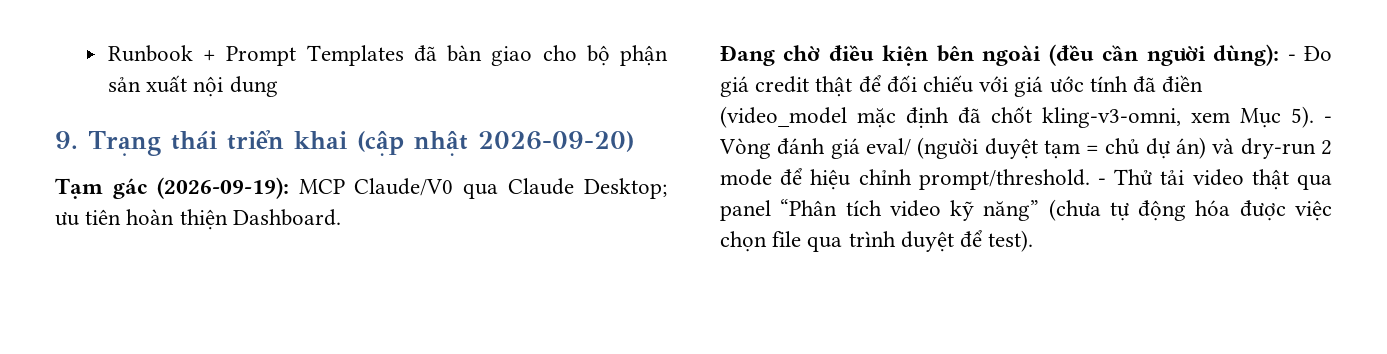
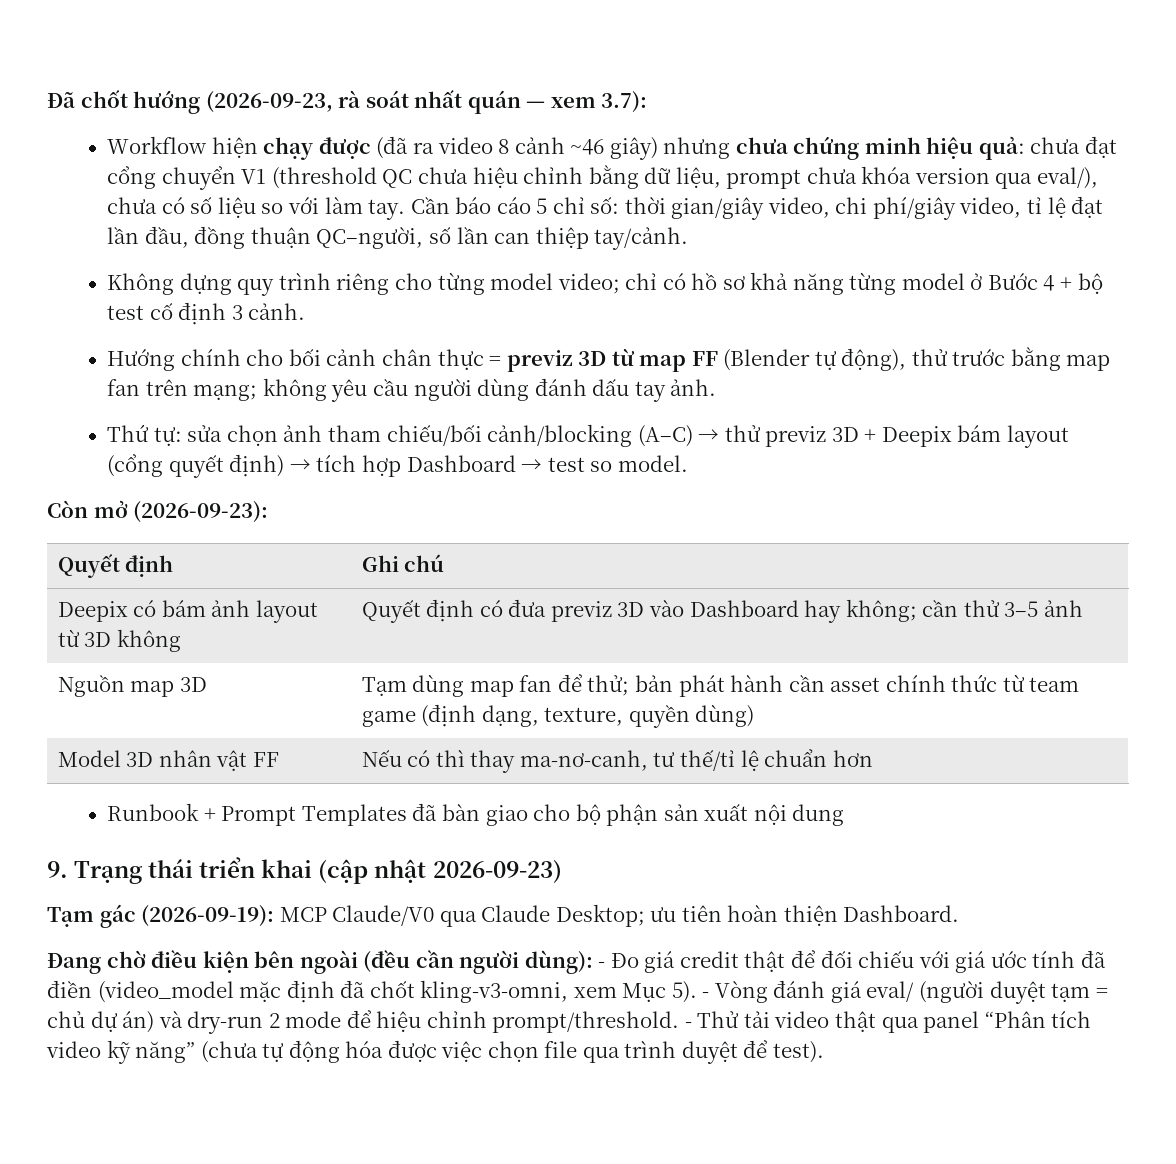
+ Đã chốt hướng (2026-09-23, rà soát nhất quán — xem 3.7):
+ Workflow hiện chạy được (đã ra video 8 cảnh ~46 giây) nhưng chưa chứng minh hiệu quả: chưa đạt cổng chuyển V1 (threshold QC chưa hiệu chỉnh bằng dữ liệu, prompt chưa khóa version qua eval/), chưa có số liệu so với làm tay. Cần báo cáo 5 chỉ số: thời gian/giây video, chi phí/giây video, tỉ lệ đạt lần đầu, đồng thuận QC–người, số lần can thiệp tay/cảnh.
+ Không dựng quy trình riêng cho từng model video; chỉ có hồ sơ khả năng từng model ở Bước 4 + bộ test cố định 3 cảnh.
+ Hướng chính cho bối cảnh chân thực = previz 3D từ map FF (Blender tự động), thử trước bằng map fan trên mạng; không yêu cầu người dùng đánh dấu tay ảnh.
+ Thứ tự: sửa chọn ảnh tham chiếu/bối cảnh/blocking (A–C) → thử previz 3D + Deepix bám layout (cổng quyết định) → tích hợp Dashboard → test so model.
+ Còn mở (2026-09-23):
+ Quyết định | Ghi chú
+ Deepix có bám ảnh layout từ 3D không | Quyết định có đưa previz 3D vào Dashboard hay không; cần thử 3–5 ảnh
+ Nguồn map 3D | Tạm dùng map fan để thử; bản phát hành cần asset chính thức từ team game (định dạng, texture, quyền dùng)
+ Model 3D nhân vật FF | Nếu có thì thay ma-nơ-canh, tư thế/tỉ lệ chuẩn hơn
- 9. Trạng thái triển khai (cập nhật 2026-09-20)
+ 9. Trạng thái triển khai (cập nhật 2026-09-23)

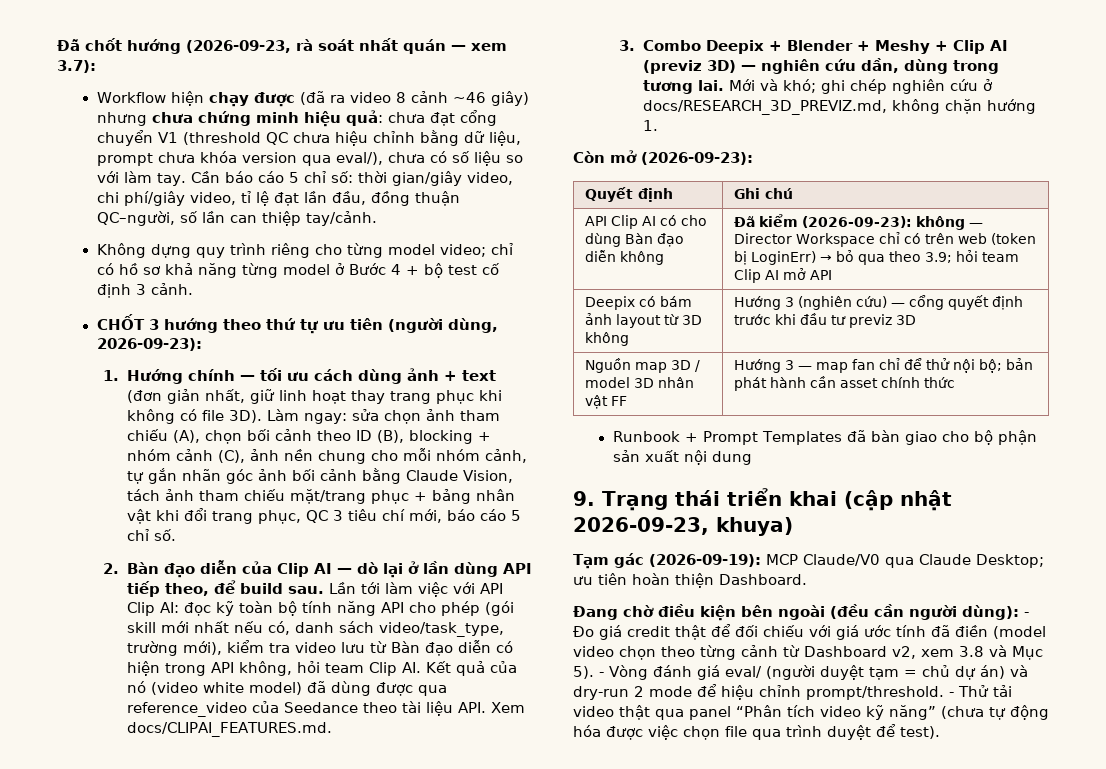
- Hướng chính cho bối cảnh chân thực = previz 3D từ map FF (Blender tự động), thử trước bằng map fan trên mạng; không yêu cầu người dùng đánh dấu tay ảnh.
- Thứ tự: sửa chọn ảnh tham chiếu/bối cảnh/blocking (A–C) → thử previz 3D + Deepix bám layout (cổng quyết định) → tích hợp Dashboard → test so model.
+ CHỐT 3 hướng theo thứ tự ưu tiên (người dùng, 2026-09-23):
+ 1. Hướng chính — tối ưu cách dùng ảnh + text (đơn giản nhất, giữ linh hoạt thay trang phục khi không có file 3D). Làm ngay: sửa chọn ảnh tham chiếu (A), chọn bối cảnh theo ID (B), blocking + nhóm cảnh (C), ảnh nền chung cho mỗi nhóm cảnh, tự gắn nhãn góc ảnh bối cảnh bằng Claude Vision, tách ảnh tham chiếu mặt/trang phục + bảng nhân vật khi đổi trang phục, QC 3 tiêu chí mới, báo cáo 5 chỉ số.
+ 2. Bàn đạo diễn của Clip AI — dò lại ở lần dùng API tiếp theo, để build sau. Lần tới làm việc với API Clip AI: đọc kỹ toàn bộ tính năng API cho phép (gói skill mới nhất nếu có, danh sách video/task_type, trường mới), kiểm tra video lưu từ Bàn đạo diễn có hiện trong API không, hỏi team Clip AI. Kết quả của nó (video white model) đã dùng được qua reference_video của Seedance theo tài liệu API. Xem docs/CLIPAI_FEATURES.md.
+ 3. Combo Deepix + Blender + Meshy + Clip AI (previz 3D) — nghiên cứu dần, dùng trong tương lai. Mới và khó; ghi chép nghiên cứu ở docs/RESEARCH_3D_PREVIZ.md, không chặn hướng 1.
+ API Clip AI có cho dùng Bàn đạo diễn không | Đã kiểm (2026-09-23): không — Director Workspace chỉ có trên web (token bị LoginErr) → bỏ qua theo 3.9; hỏi team Clip AI mở API
- Deepix có bám ảnh layout từ 3D không | Quyết định có đưa previz 3D vào Dashboard hay không; cần thử 3–5 ảnh
- Nguồn map 3D | Tạm dùng map fan để thử; bản phát hành cần asset chính thức từ team game (định dạng, texture, quyền dùng)
- Model 3D nhân vật FF | Nếu có thì thay ma-nơ-canh, tư thế/tỉ lệ chuẩn hơn
+ Deepix có bám ảnh layout từ 3D không | Hướng 3 (nghiên cứu) — cổng quyết định trước khi đầu tư previz 3D
+ Nguồn map 3D / model 3D nhân vật FF | Hướng 3 — map fan chỉ để thử nội bộ; bản phát hành cần asset chính thức
- 9. Trạng thái triển khai (cập nhật 2026-09-23)
+ 9. Trạng thái triển khai (cập nhật 2026-09-23, khuya)
- Đang chờ điều kiện bên ngoài (đều cần người dùng): - Đo giá credit thật để đối chiếu với giá ước tính đã điền (video_model mặc định đã chốt kling-v3-omni, xem Mục 5).
+ Đang chờ điều kiện bên ngoài (đều cần người dùng): - Đo giá credit thật để đối chiếu với giá ước tính đã điền (model video chọn theo từng cảnh từ Dashboard v2, xem 3.8 và Mục 5).

